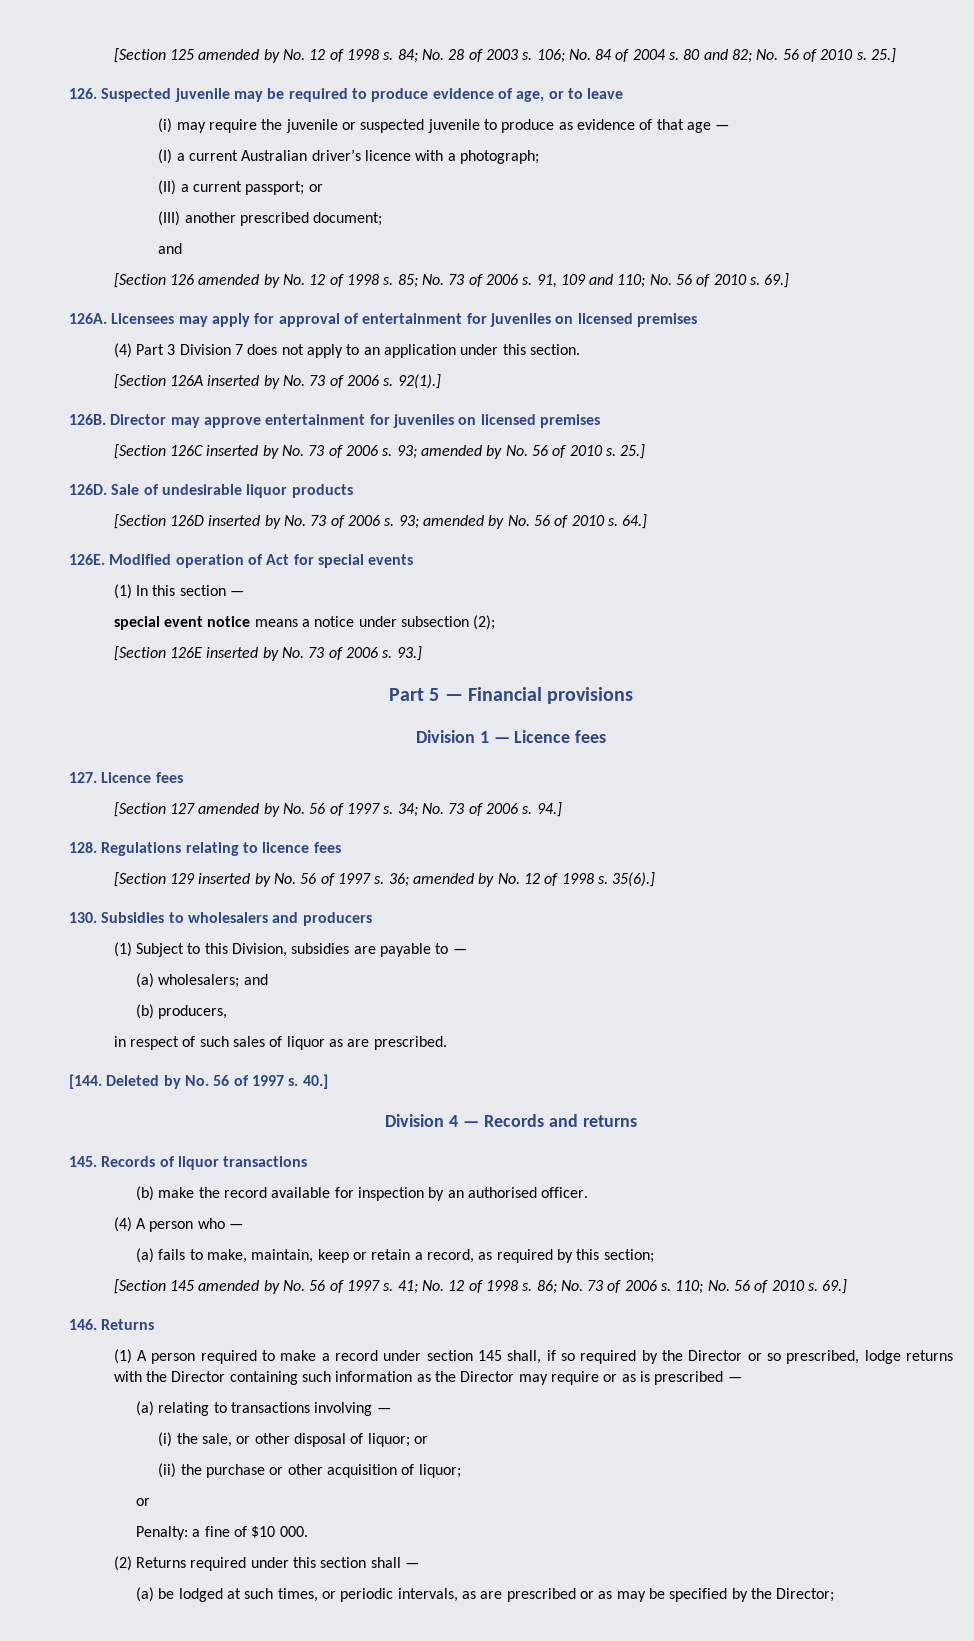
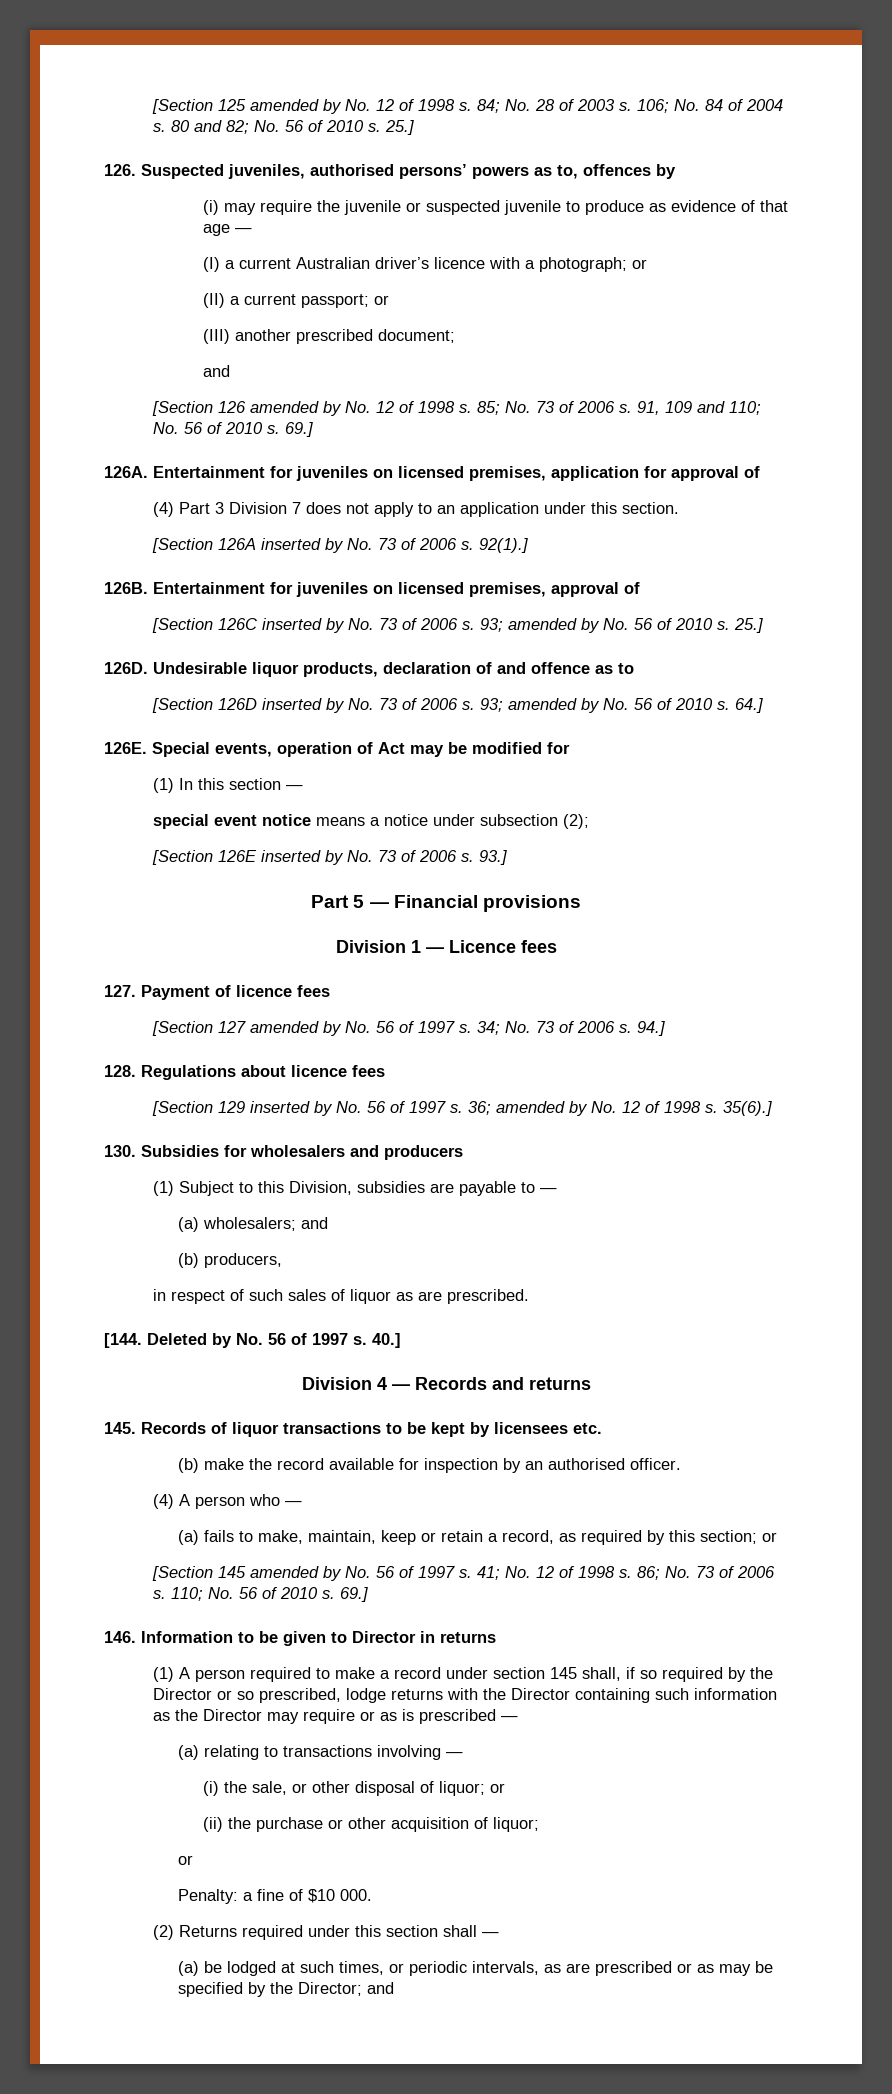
- 126. Suspected juvenile may be required to produce evidence of age, or to leave
+ 126. Suspected juveniles, authorised persons’ powers as to, offences by
- (I) a current Australian driver’s licence with a photograph;
+ (I) a current Australian driver’s licence with a photograph; or
- Licensees may apply for approval of entertainment for juveniles on licensed premises
+ Entertainment for juveniles on licensed premises, application for approval of
- Director may approve entertainment for juveniles on licensed premises
+ Entertainment for juveniles on licensed premises, approval of
- Sale of undesirable liquor products
+ Undesirable liquor products, declaration of and offence as to
- Modified operation of Act for special events
+ Special events, operation of Act may be modified for
- 127. Licence fees
+ 127. Payment of licence fees
- 128. Regulations relating to licence fees
+ 128. Regulations about licence fees
- 130. Subsidies to wholesalers and producers
+ 130. Subsidies for wholesalers and producers
- 145. Records of liquor transactions
+ 145. Records of liquor transactions to be kept by licensees etc.
- (a) fails to make, maintain, keep or retain a record, as required by this section;
+ (a) fails to make, maintain, keep or retain a record, as required by this section; or
- 146. Returns
+ 146. Information to be given to Director in returns
- (a) be lodged at such times, or periodic intervals, as are prescribed or as may be specified by the Director;
+ (a) be lodged at such times, or periodic intervals, as are prescribed or as may be specified by the Director; and

